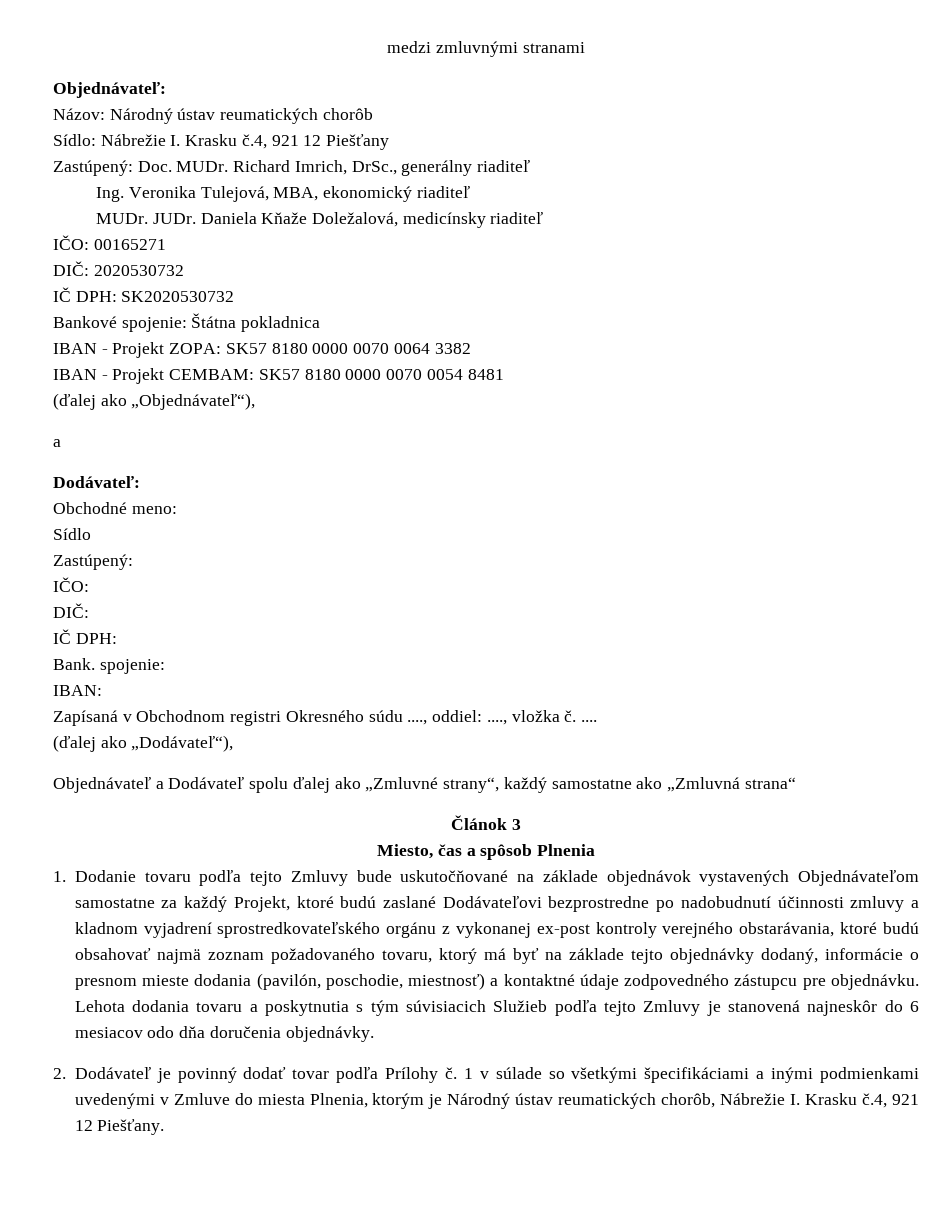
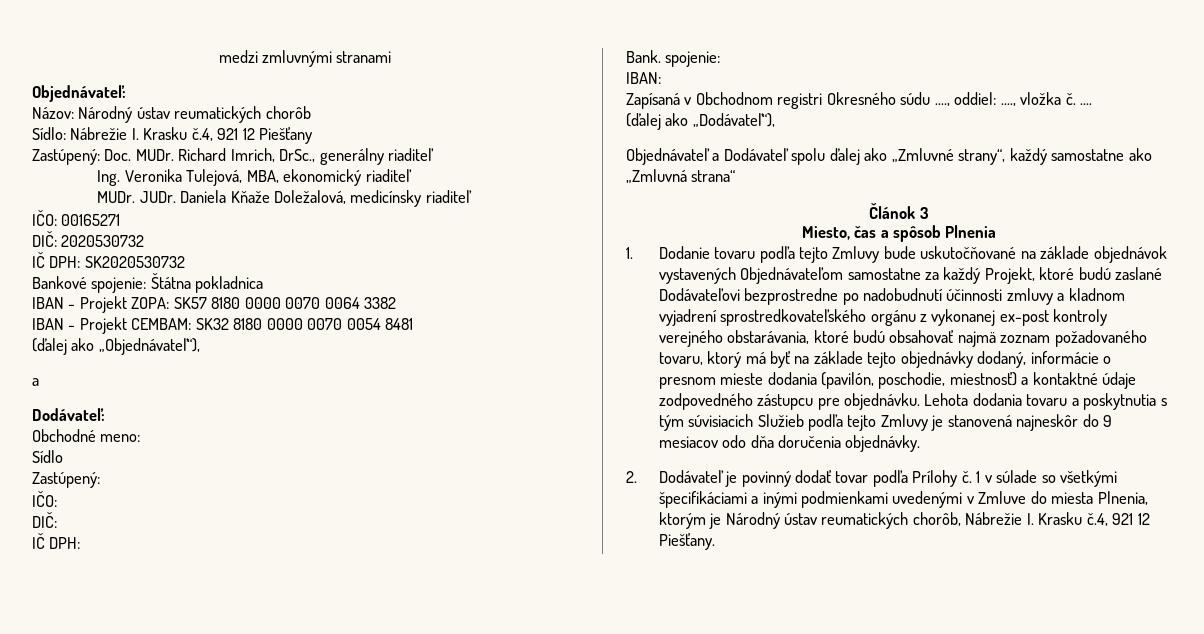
- IBAN - Projekt CEMBAM: SK57 8180 0000 0070 0054 8481
+ IBAN - Projekt CEMBAM: SK32 8180 0000 0070 0054 8481
- Lehota dodania tovaru a poskytnutia s tým súvisiacich Služieb podľa tejto Zmluvy je stanovená najneskôr do 6 mesiacov odo dňa doručenia objednávky.
+ Lehota dodania tovaru a poskytnutia s tým súvisiacich Služieb podľa tejto Zmluvy je stanovená najneskôr do 9 mesiacov odo dňa doručenia objednávky.

